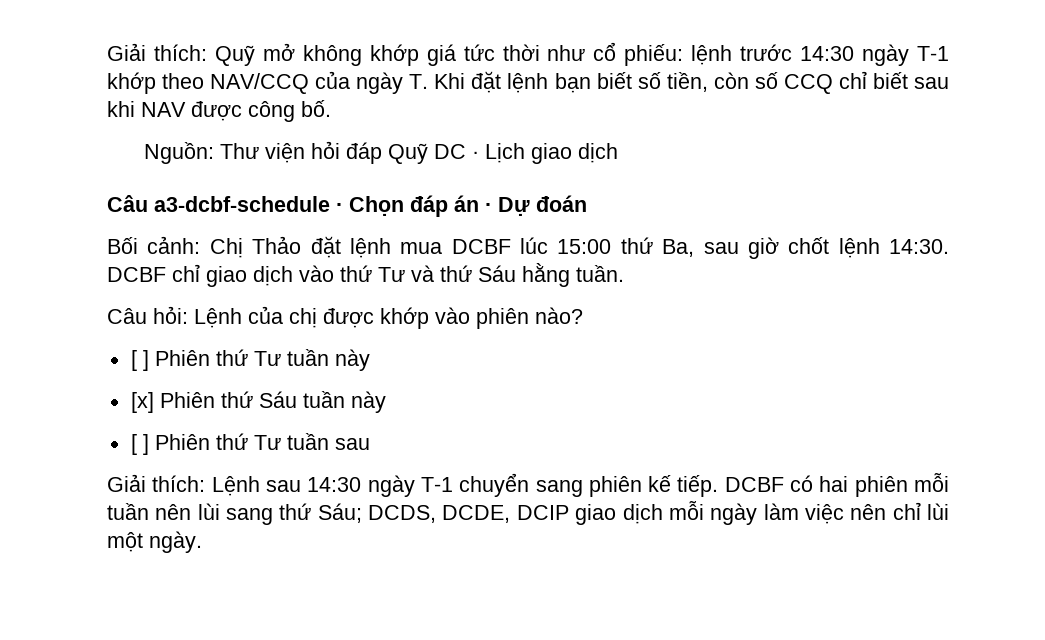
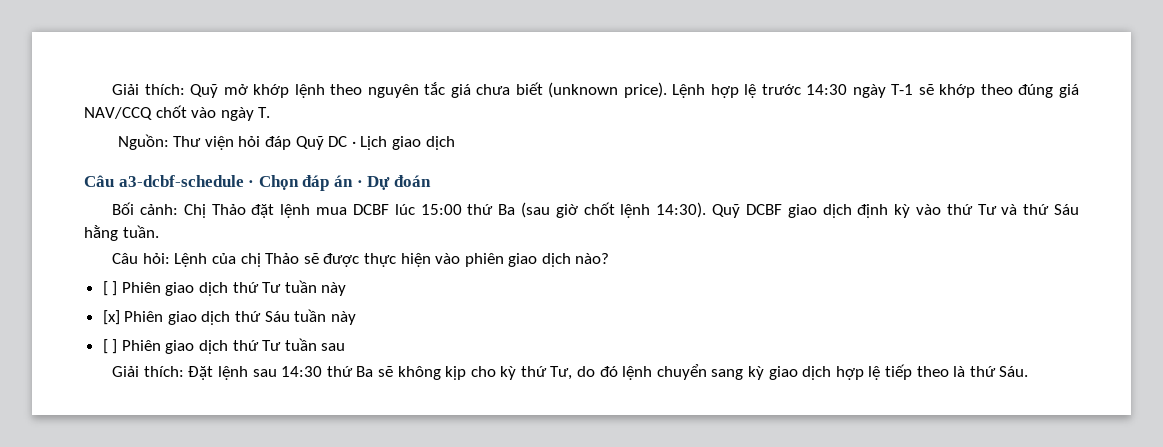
- Giải thích: Quỹ mở không khớp giá tức thời như cổ phiếu: lệnh trước 14:30 ngày T-1 khớp theo NAV/CCQ của ngày T. Khi đặt lệnh bạn biết số tiền, còn số CCQ chỉ biết sau khi NAV được công bố.
+ Giải thích: Quỹ mở khớp lệnh theo nguyên tắc giá chưa biết (unknown price). Lệnh hợp lệ trước 14:30 ngày T-1 sẽ khớp theo đúng giá NAV/CCQ chốt vào ngày T.
- Bối cảnh: Chị Thảo đặt lệnh mua DCBF lúc 15:00 thứ Ba, sau giờ chốt lệnh 14:30. DCBF chỉ giao dịch vào thứ Tư và thứ Sáu hằng tuần.
+ Bối cảnh: Chị Thảo đặt lệnh mua DCBF lúc 15:00 thứ Ba (sau giờ chốt lệnh 14:30). Quỹ DCBF giao dịch định kỳ vào thứ Tư và thứ Sáu hằng tuần.
- Câu hỏi: Lệnh của chị được khớp vào phiên nào?
+ Câu hỏi: Lệnh của chị Thảo sẽ được thực hiện vào phiên giao dịch nào?
- [ ] Phiên thứ Tư tuần này
+ [ ] Phiên giao dịch thứ Tư tuần này
- [x] Phiên thứ Sáu tuần này
+ [x] Phiên giao dịch thứ Sáu tuần này
- [ ] Phiên thứ Tư tuần sau
+ [ ] Phiên giao dịch thứ Tư tuần sau
- Giải thích: Lệnh sau 14:30 ngày T-1 chuyển sang phiên kế tiếp. DCBF có hai phiên mỗi tuần nên lùi sang thứ Sáu; DCDS, DCDE, DCIP giao dịch mỗi ngày làm việc nên chỉ lùi một ngày.
+ Giải thích: Đặt lệnh sau 14:30 thứ Ba sẽ không kịp cho kỳ thứ Tư, do đó lệnh chuyển sang kỳ giao dịch hợp lệ tiếp theo là thứ Sáu.

